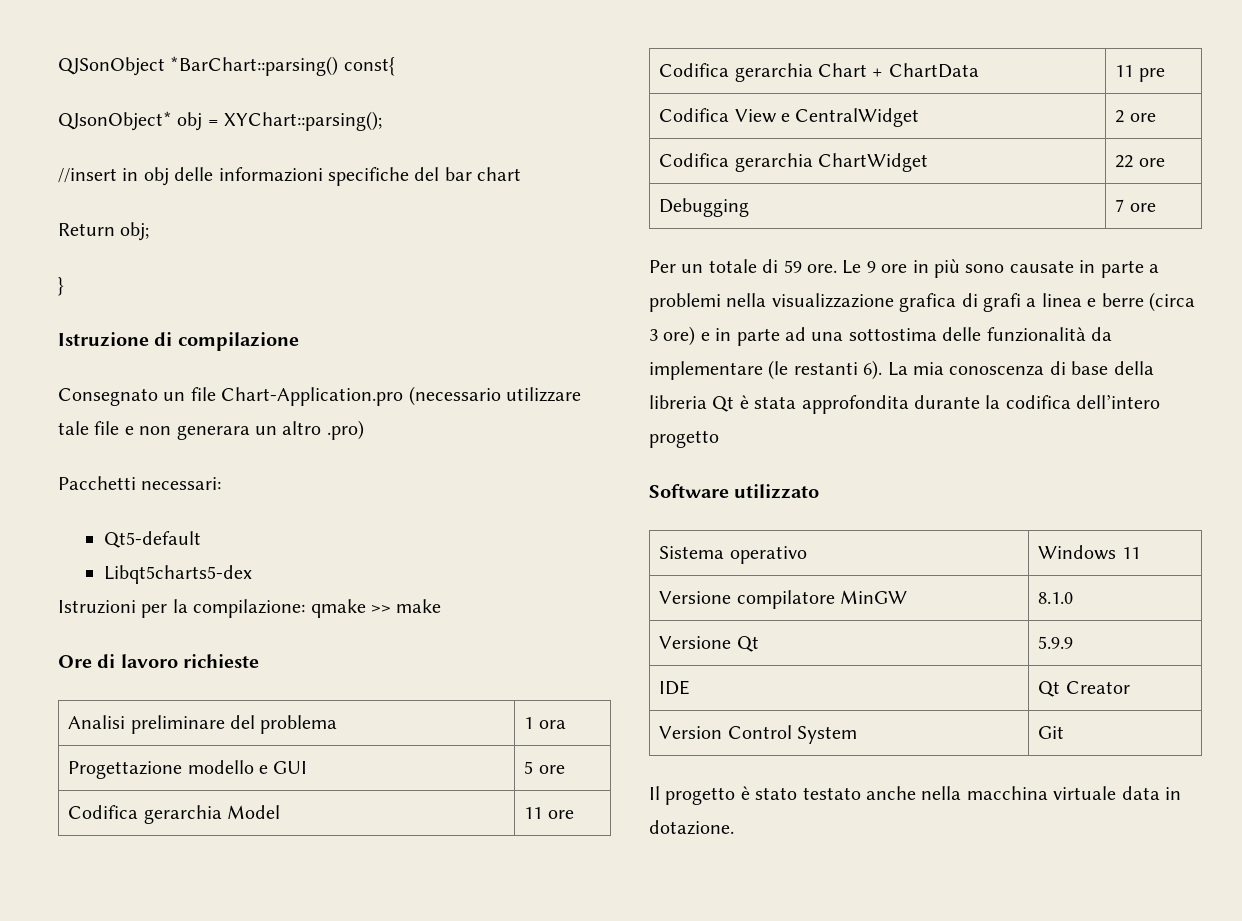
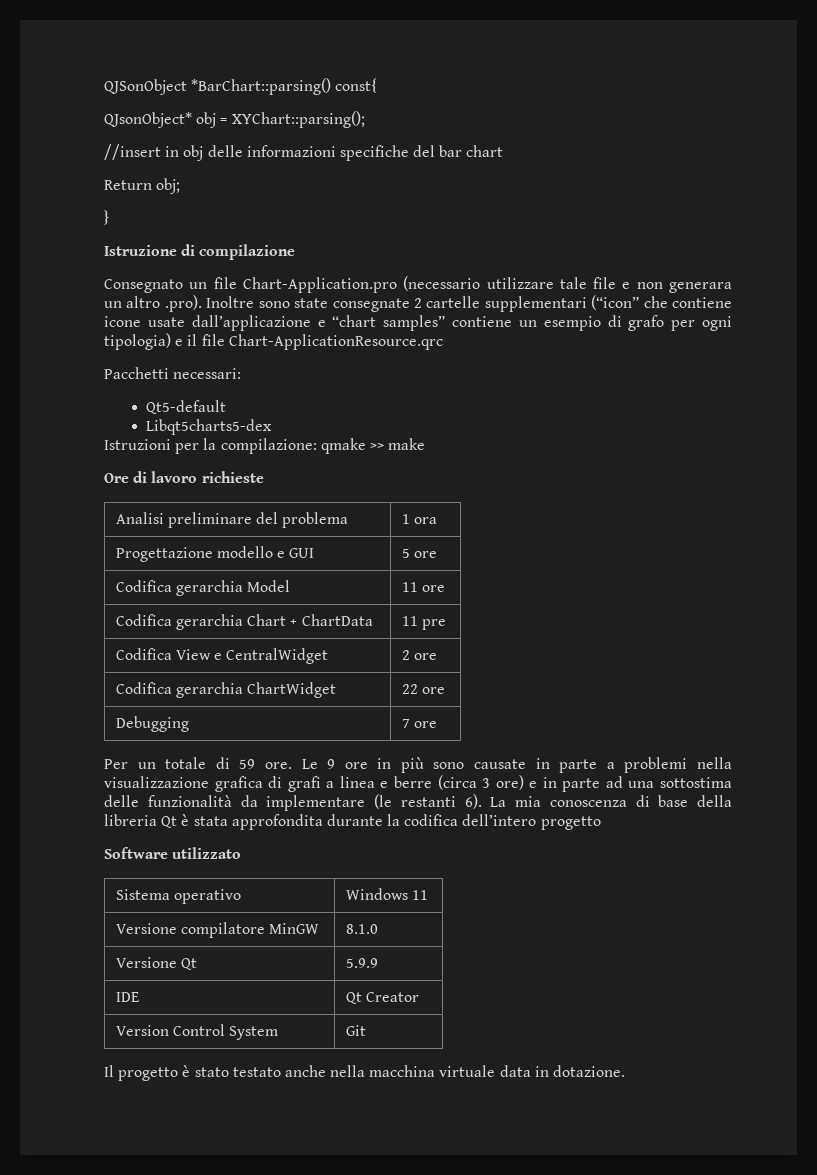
- Consegnato un file Chart-Application.pro (necessario utilizzare tale file e non generara un altro .pro)
+ Consegnato un file Chart-Application.pro (necessario utilizzare tale file e non generara un altro .pro). Inoltre sono state consegnate 2 cartelle supplementari (“icon” che contiene icone usate dall’applicazione e “chart samples” contiene un esempio di grafo per ogni tipologia) e il file Chart-ApplicationResource.qrc

